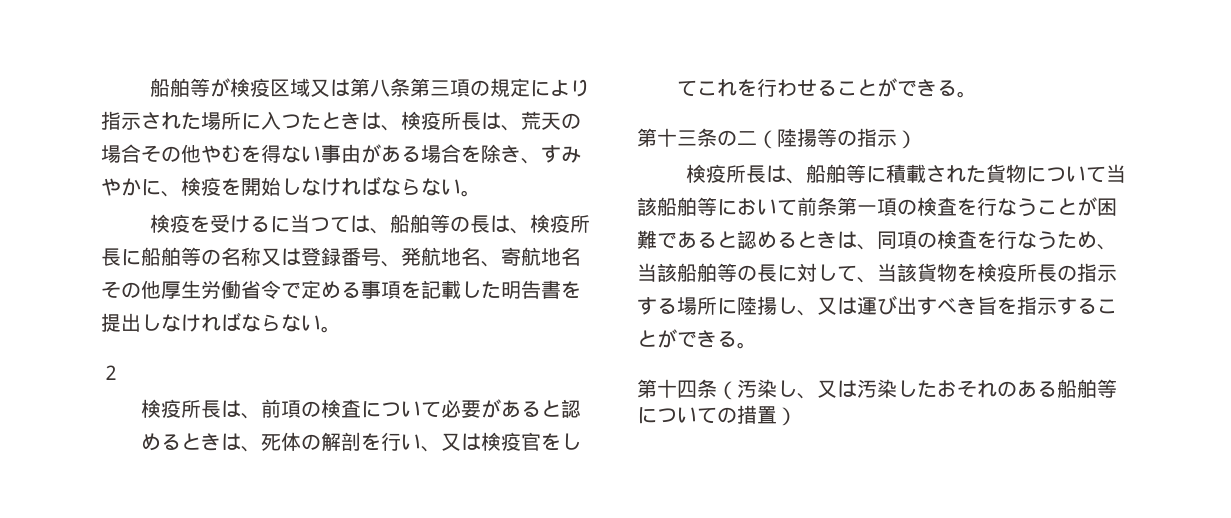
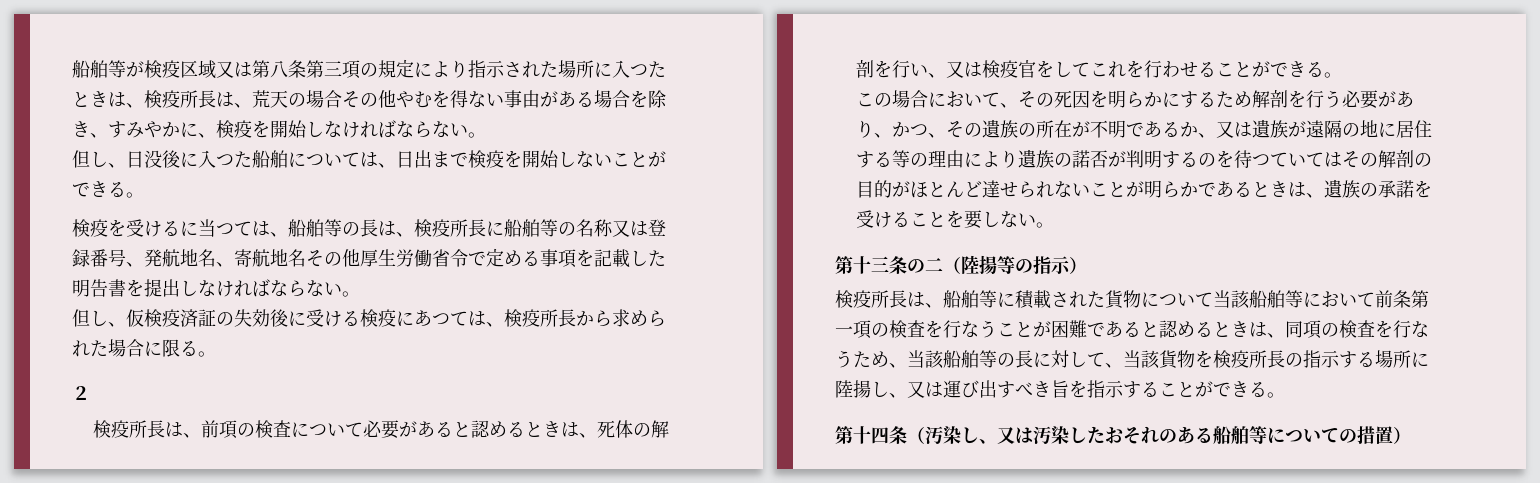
+ 但し、日没後に入つた船舶については、日出まで検疫を開始しないことができる。
+ 但し、仮検疫済証の失効後に受ける検疫にあつては、検疫所長から求められた場合に限る。
+ この場合において、その死因を明らかにするため解剖を行う必要があり、かつ、その遺族の所在が不明であるか、又は遺族が遠隔の地に居住する等の理由により遺族の諾否が判明するのを待つていてはその解剖の目的がほとんど達せられないことが明らかであるときは、遺族の承諾を受けることを要しない。

